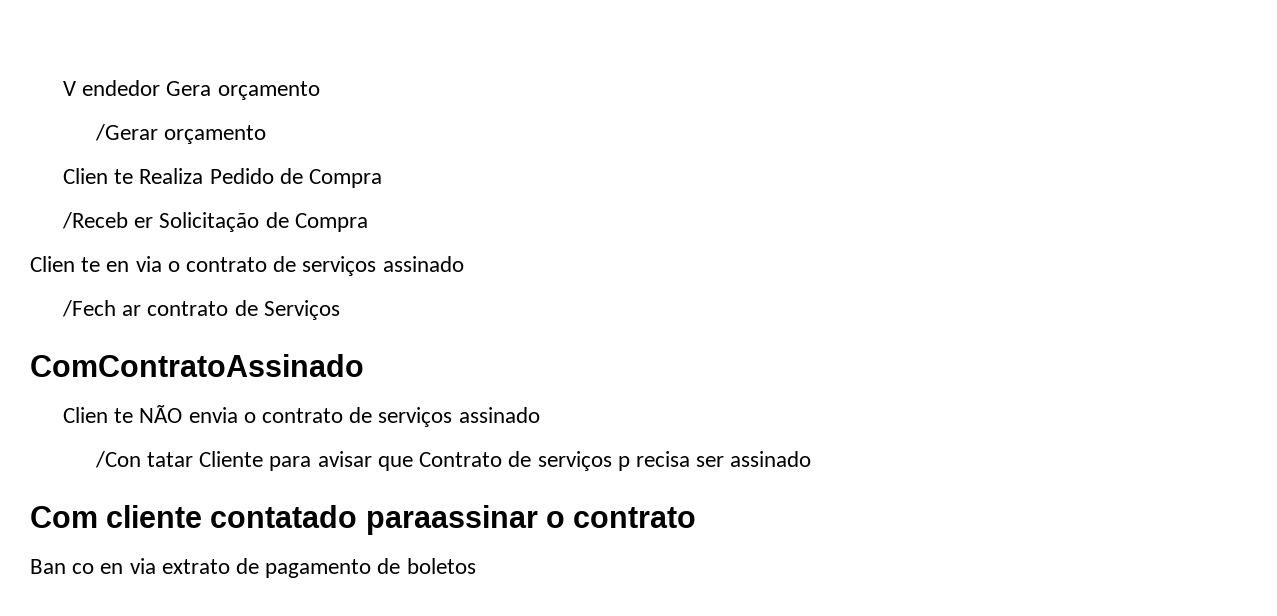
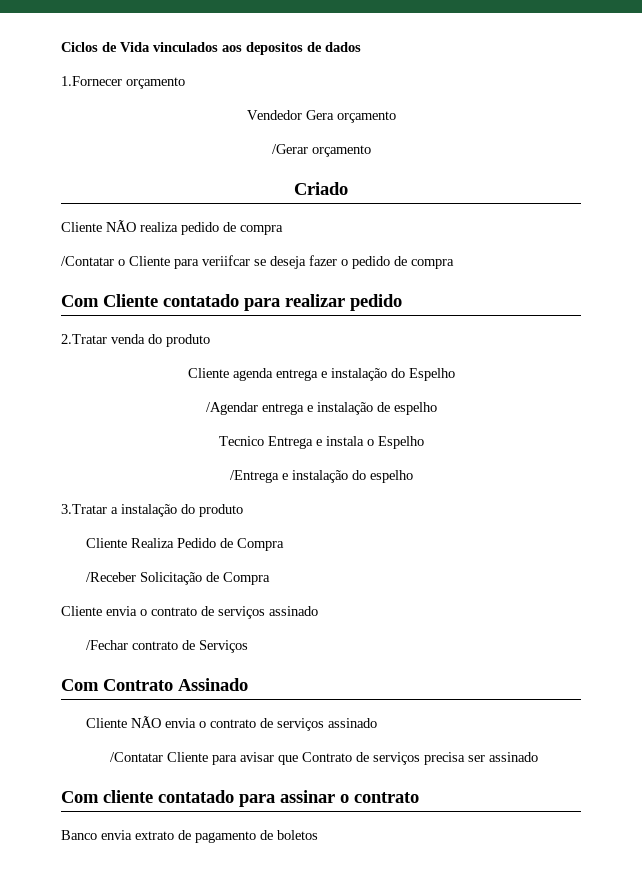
- V endedor Gera orçamento
+ Ciclos de Vida vinculados aos depositos de dados
+ 1.Fornecer orçamento
+ Vendedor Gera orçamento
  /Gerar orçamento
- Clien te Realiza Pedido de Compra
+ Criado
+ Cliente NÃO realiza pedido de compra
+ /Contatar o Cliente para veriifcar se deseja fazer o pedido de compra
+ Com Cliente contatado para realizar pedido
+ 2.Tratar venda do produto
+ Cliente agenda entrega e instalação do Espelho
+ /Agendar entrega e instalação de espelho
+ Tecnico Entrega e instala o Espelho
+ /Entrega e instalação do espelho
+ 3.Tratar a instalação do produto
+ Cliente Realiza Pedido de Compra
- /Receb er Solicitação de Compra
+ /Receber Solicitação de Compra
- Clien te en via o contrato de serviços assinado
- /Fech ar contrato de Serviços
+ Cliente envia o contrato de serviços assinado
+ /Fechar contrato de Serviços
- ComContratoAssinado
- Clien te NÃO envia o contrato de serviços assinado
+ Com Contrato Assinado
+ Cliente NÃO envia o contrato de serviços assinado
- /Con tatar Cliente para avisar que Contrato de serviços p recisa ser assinado
+ /Contatar Cliente para avisar que Contrato de serviços precisa ser assinado
- Com cliente contatado paraassinar o contrato
+ Com cliente contatado para assinar o contrato
- Ban co en via extrato de pagamento de boletos
+ Banco envia extrato de pagamento de boletos

